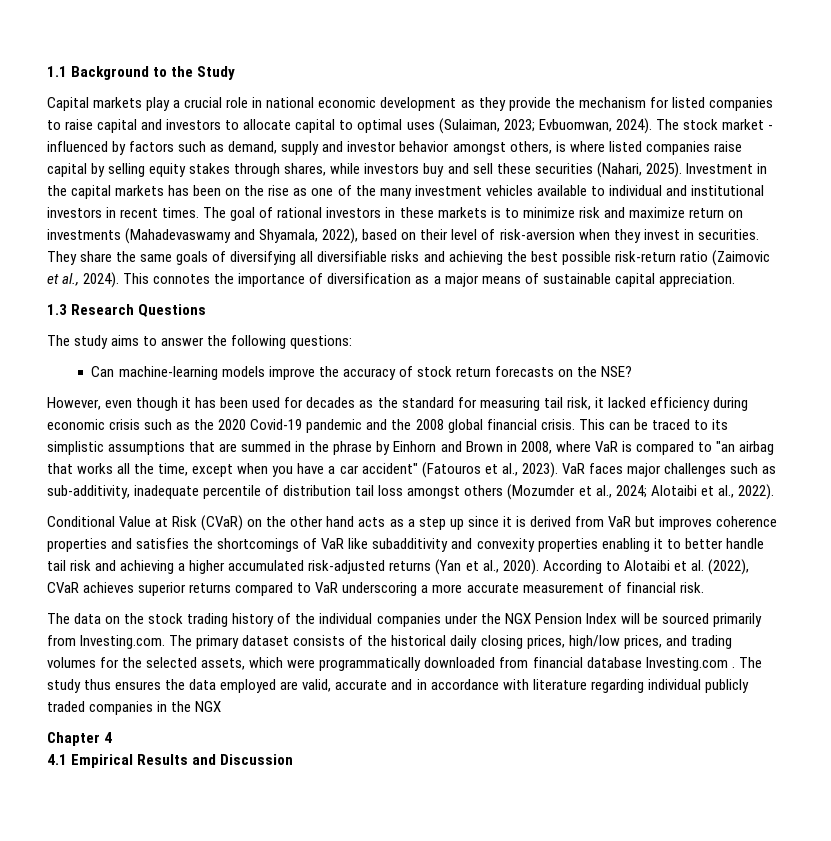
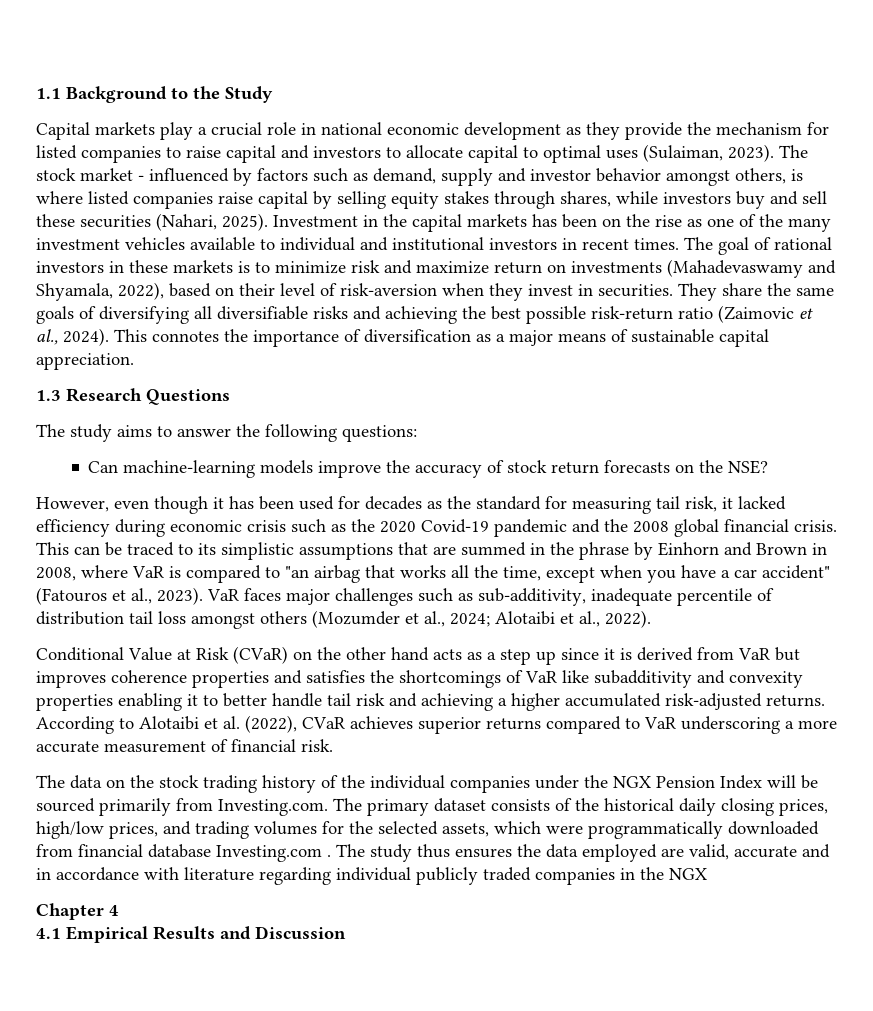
- Capital markets play a crucial role in national economic development as they provide the mechanism for listed companies to raise capital and investors to allocate capital to optimal uses (Sulaiman, 2023; Evbuomwan, 2024).
+ Capital markets play a crucial role in national economic development as they provide the mechanism for listed companies to raise capital and investors to allocate capital to optimal uses (Sulaiman, 2023).
- Conditional Value at Risk (CVaR) on the other hand acts as a step up since it is derived from VaR but improves coherence properties and satisfies the shortcomings of VaR like subadditivity and convexity properties enabling it to better handle tail risk and achieving a higher accumulated risk-adjusted returns (Yan et al., 2020).
+ Conditional Value at Risk (CVaR) on the other hand acts as a step up since it is derived from VaR but improves coherence properties and satisfies the shortcomings of VaR like subadditivity and convexity properties enabling it to better handle tail risk and achieving a higher accumulated risk-adjusted returns.

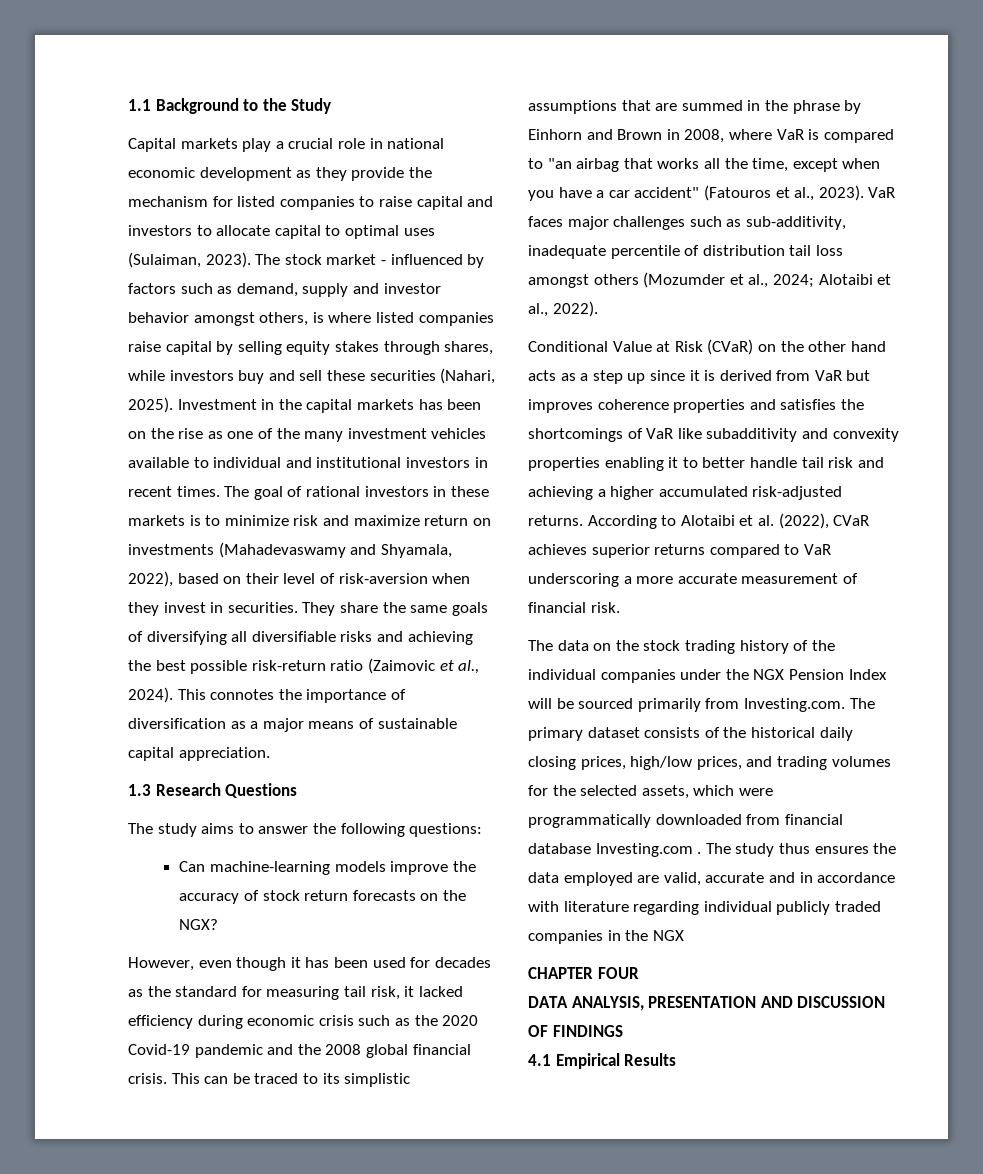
- Can machine-learning models improve the accuracy of stock return forecasts on the NSE?
+ Can machine-learning models improve the accuracy of stock return forecasts on the NGX?
- Chapter 4
+ CHAPTER FOUR
+ DATA ANALYSIS, PRESENTATION AND DISCUSSION OF FINDINGS
- 4.1 Empirical Results and Discussion
+ 4.1 Empirical Results

